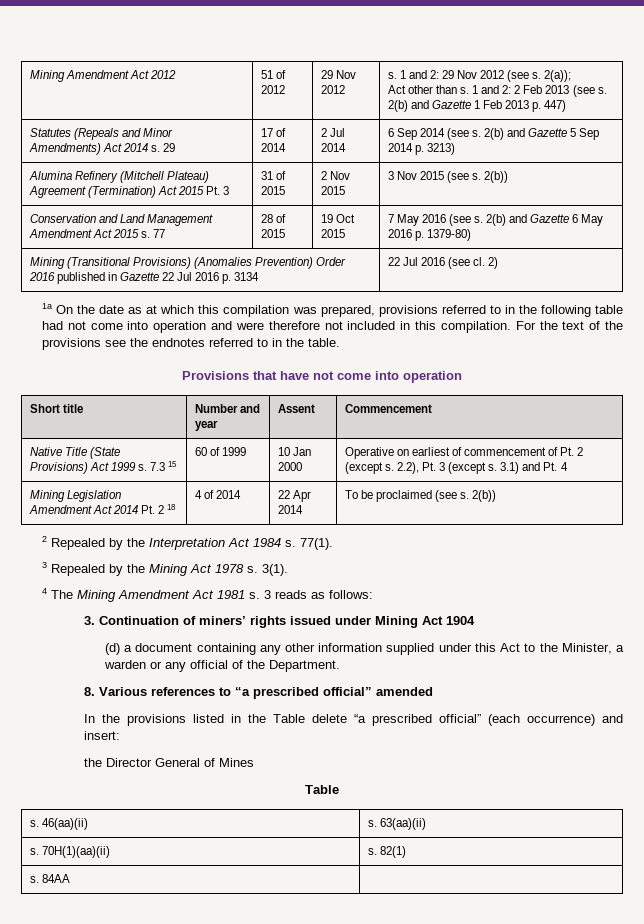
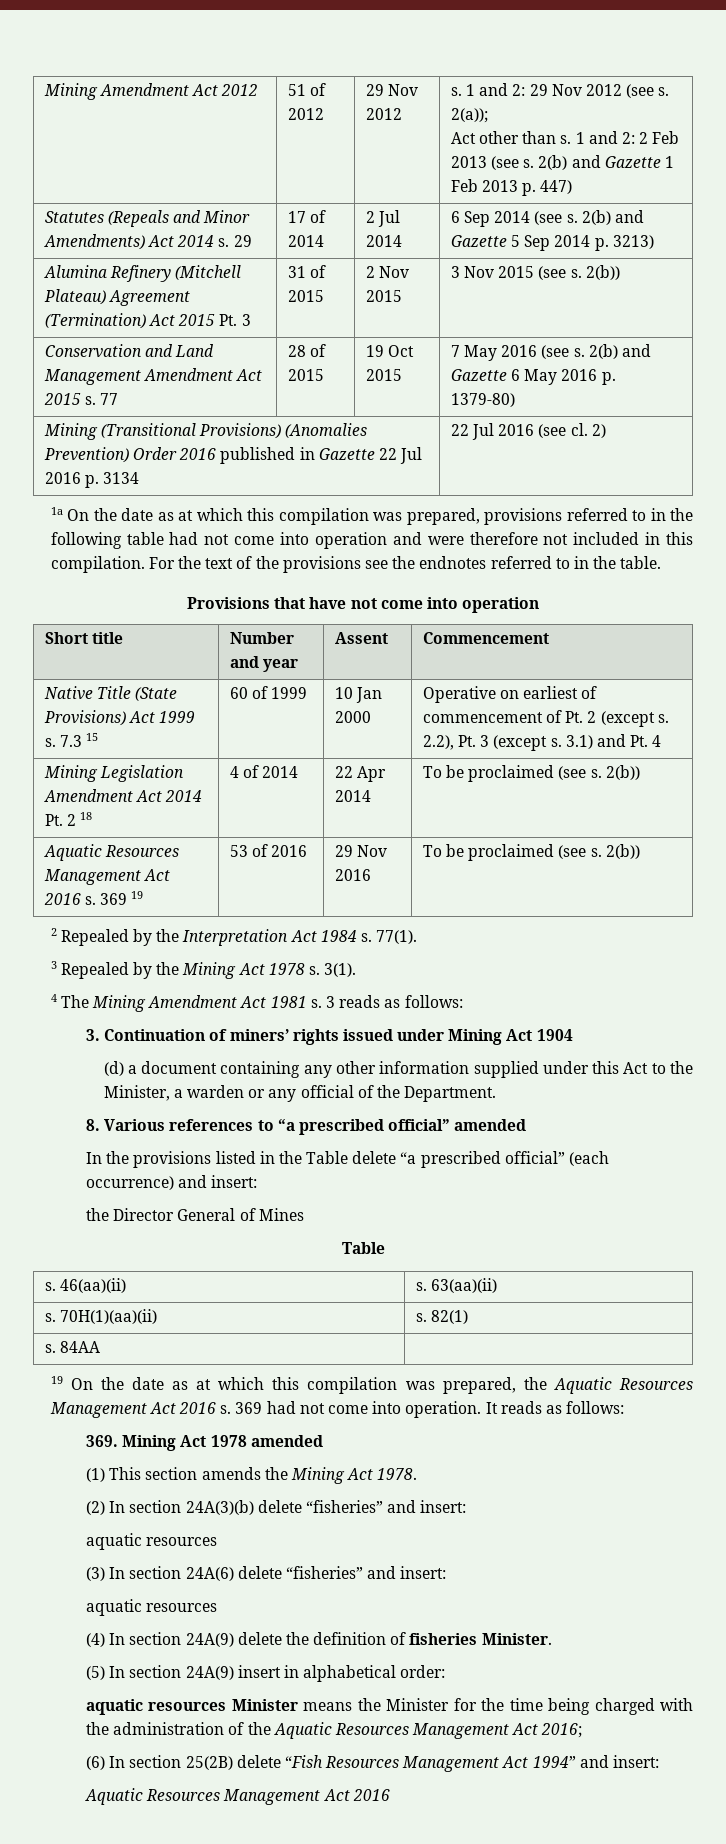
+ Aquatic Resources Management Act 2016 s. 369 19 | 53 of 2016 | 29 Nov 2016 | To be proclaimed (see s. 2(b))
+ 19 On the date as at which this compilation was prepared, the Aquatic Resources Management Act 2016 s. 369 had not come into operation. It reads as follows:
+ 369. Mining Act 1978 amended
+ (1) This section amends the Mining Act 1978.
+ (2) In section 24A(3)(b) delete “fisheries” and insert:
+ aquatic resources
+ (3) In section 24A(6) delete “fisheries” and insert:
+ aquatic resources
+ (4) In section 24A(9) delete the definition of fisheries Minister.
+ (5) In section 24A(9) insert in alphabetical order:
+ aquatic resources Minister means the Minister for the time being charged with the administration of the Aquatic Resources Management Act 2016;
+ (6) In section 25(2B) delete “Fish Resources Management Act 1994” and insert:
+ Aquatic Resources Management Act 2016

